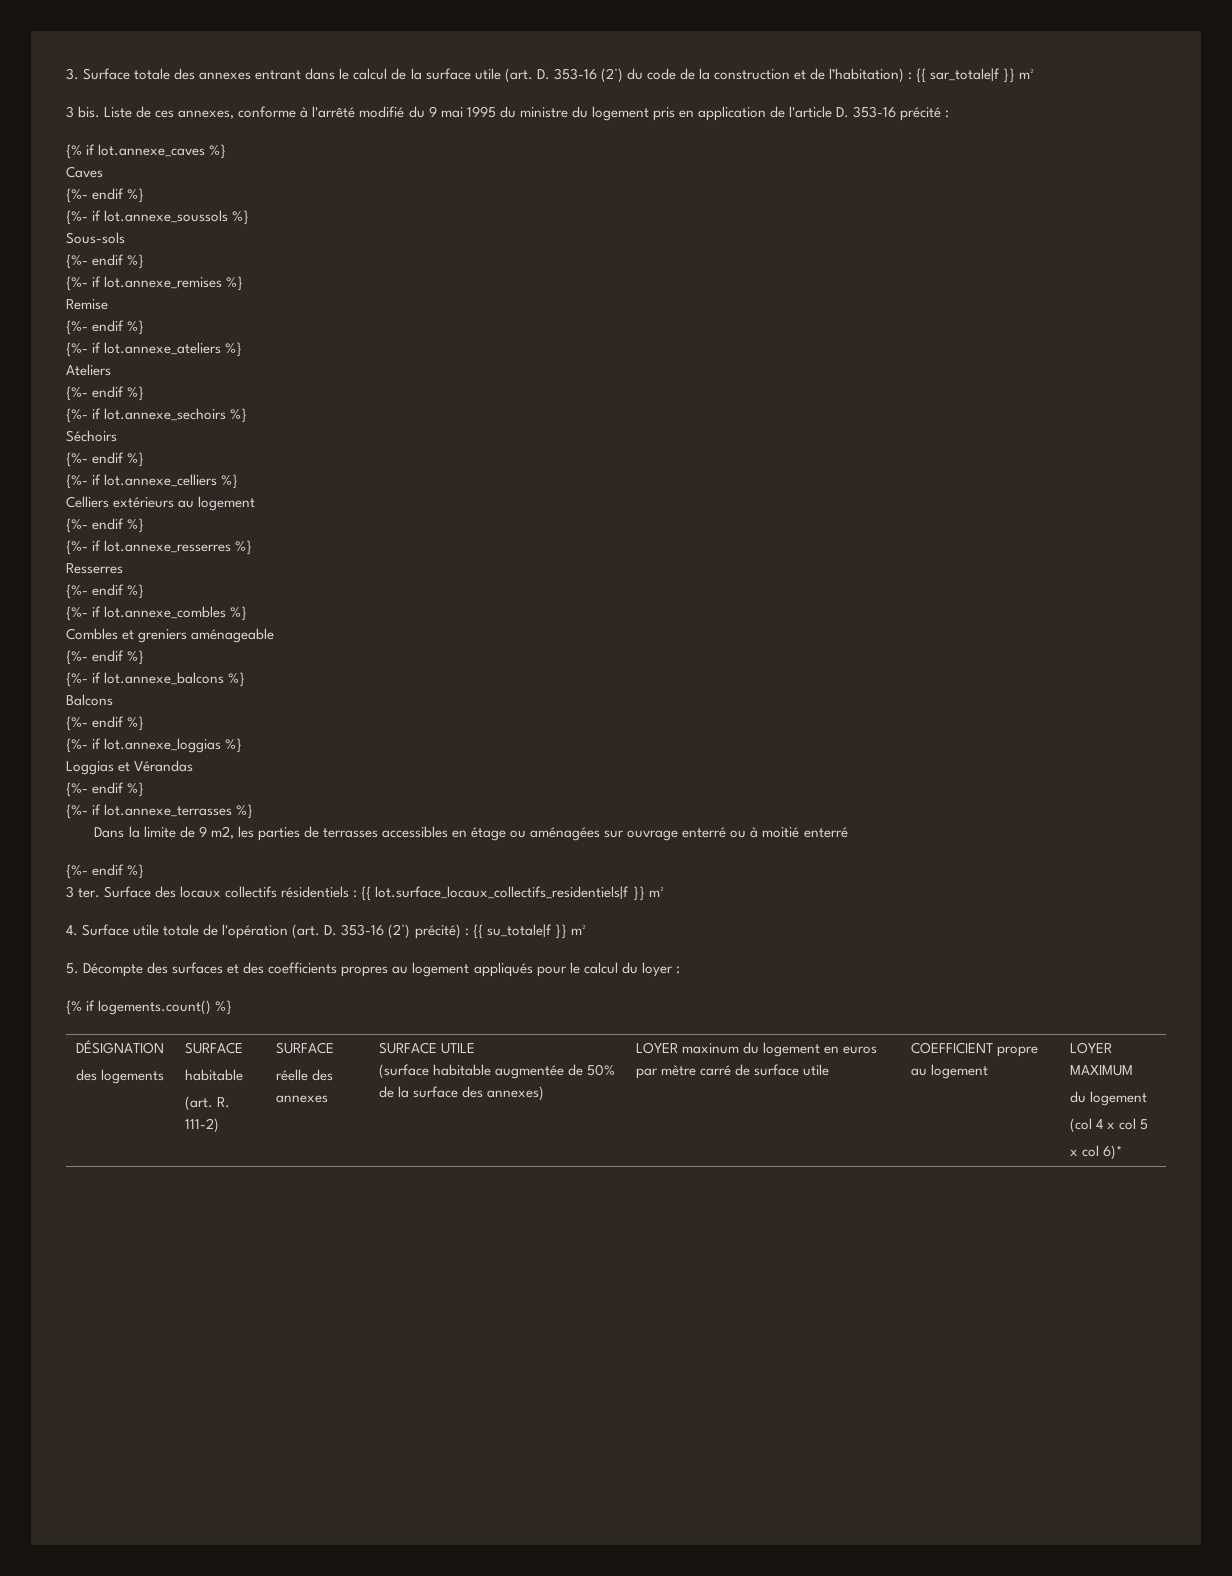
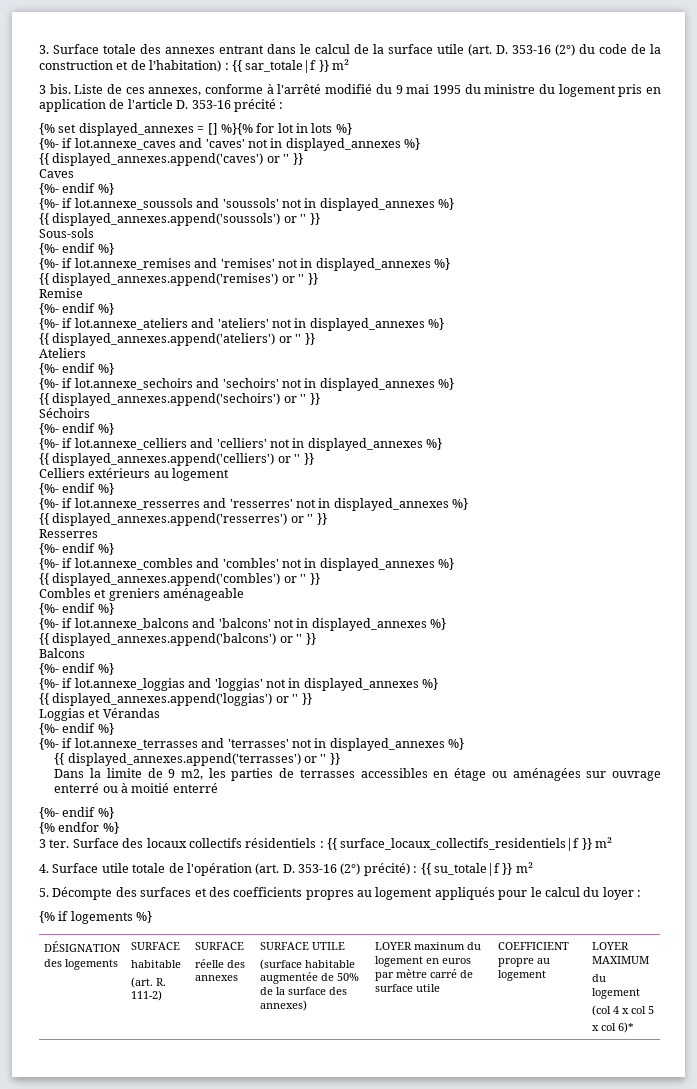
- {% if lot.annexe_caves %}
+ {% set displayed_annexes = [] %}{% for lot in lots %}
+ {%- if lot.annexe_caves and 'caves' not in displayed_annexes %}
+ {{ displayed_annexes.append('caves') or '' }}
- {%- if lot.annexe_soussols %}
+ {%- if lot.annexe_soussols and 'soussols' not in displayed_annexes %}
+ {{ displayed_annexes.append('soussols') or '' }}
- {%- if lot.annexe_remises %}
+ {%- if lot.annexe_remises and 'remises' not in displayed_annexes %}
+ {{ displayed_annexes.append('remises') or '' }}
- {%- if lot.annexe_ateliers %}
+ {%- if lot.annexe_ateliers and 'ateliers' not in displayed_annexes %}
+ {{ displayed_annexes.append('ateliers') or '' }}
- {%- if lot.annexe_sechoirs %}
+ {%- if lot.annexe_sechoirs and 'sechoirs' not in displayed_annexes %}
+ {{ displayed_annexes.append('sechoirs') or '' }}
- {%- if lot.annexe_celliers %}
+ {%- if lot.annexe_celliers and 'celliers' not in displayed_annexes %}
+ {{ displayed_annexes.append('celliers') or '' }}
- {%- if lot.annexe_resserres %}
+ {%- if lot.annexe_resserres and 'resserres' not in displayed_annexes %}
+ {{ displayed_annexes.append('resserres') or '' }}
- {%- if lot.annexe_combles %}
+ {%- if lot.annexe_combles and 'combles' not in displayed_annexes %}
+ {{ displayed_annexes.append('combles') or '' }}
- {%- if lot.annexe_balcons %}
+ {%- if lot.annexe_balcons and 'balcons' not in displayed_annexes %}
+ {{ displayed_annexes.append('balcons') or '' }}
- {%- if lot.annexe_loggias %}
+ {%- if lot.annexe_loggias and 'loggias' not in displayed_annexes %}
+ {{ displayed_annexes.append('loggias') or '' }}
- {%- if lot.annexe_terrasses %}
+ {%- if lot.annexe_terrasses and 'terrasses' not in displayed_annexes %}
+ {{ displayed_annexes.append('terrasses') or '' }}
+ {% endfor %}
- Surface des locaux collectifs résidentiels : {{ lot.surface_locaux_collectifs_residentiels|f }} m²
+ Surface des locaux collectifs résidentiels : {{ surface_locaux_collectifs_residentiels|f }} m²
- {% if logements.count() %}
+ {% if logements %}

